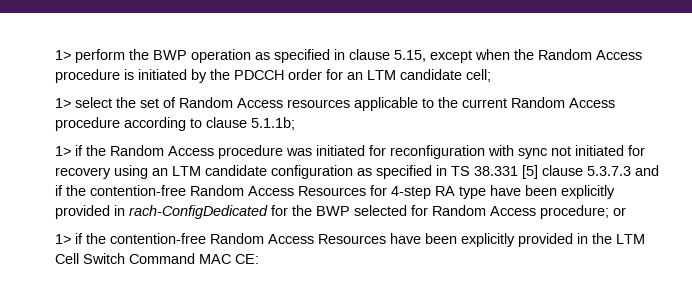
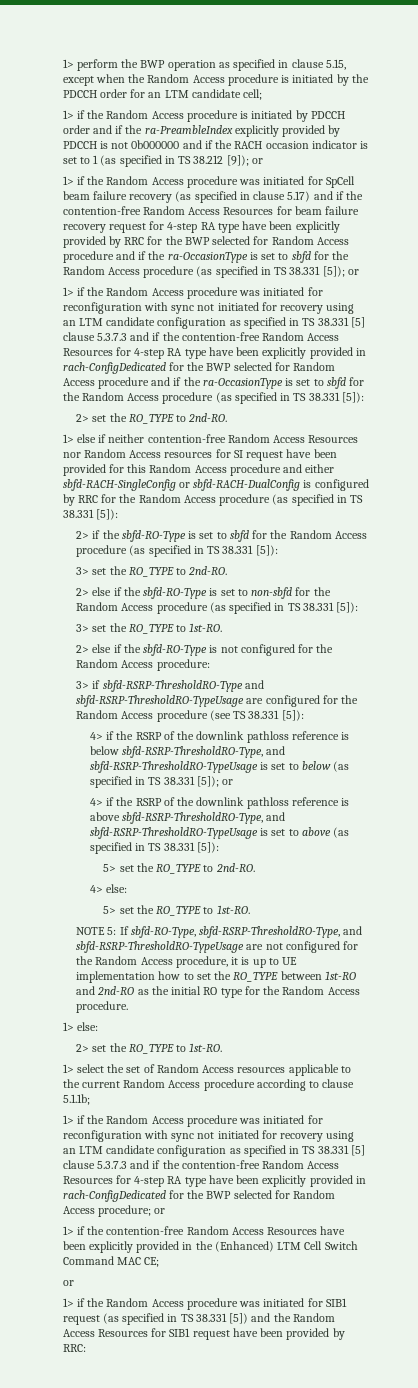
+ 1> if the Random Access procedure is initiated by PDCCH order and if the ra-PreambleIndex explicitly provided by PDCCH is not 0b000000 and if the RACH occasion indicator is set to 1 (as specified in TS 38.212 [9]); or
+ 1> if the Random Access procedure was initiated for SpCell beam failure recovery (as specified in clause 5.17) and if the contention-free Random Access Resources for beam failure recovery request for 4-step RA type have been explicitly provided by RRC for the BWP selected for Random Access procedure and if the ra-OccasionType is set to sbfd for the Random Access procedure (as specified in TS 38.331 [5]); or
+ 1> if the Random Access procedure was initiated for reconfiguration with sync not initiated for recovery using an LTM candidate configuration as specified in TS 38.331 [5] clause 5.3.7.3 and if the contention-free Random Access Resources for 4-step RA type have been explicitly provided in rach-ConfigDedicated for the BWP selected for Random Access procedure and if the ra-OccasionType is set to sbfd for the Random Access procedure (as specified in TS 38.331 [5]):
+ 2> set the RO_TYPE to 2nd-RO.
+ 1> else if neither contention-free Random Access Resources nor Random Access resources for SI request have been provided for this Random Access procedure and either sbfd-RACH-SingleConfig or sbfd-RACH-DualConfig is configured by RRC for the Random Access procedure (as specified in TS 38.331 [5]):
+ 2> if the sbfd-RO-Type is set to sbfd for the Random Access procedure (as specified in TS 38.331 [5]):
+ 3> set the RO_TYPE to 2nd-RO.
+ 2> else if the sbfd-RO-Type is set to non-sbfd for the Random Access procedure (as specified in TS 38.331 [5]):
+ 3> set the RO_TYPE to 1st-RO.
+ 2> else if the sbfd-RO-Type is not configured for the Random Access procedure:
+ 3> if sbfd-RSRP-ThresholdRO-Type and sbfd-RSRP-ThresholdRO-TypeUsage are configured for the Random Access procedure (see TS 38.331 [5]):
+ 4> if the RSRP of the downlink pathloss reference is below sbfd-RSRP-ThresholdRO-Type, and sbfd-RSRP-ThresholdRO-TypeUsage is set to below (as specified in TS 38.331 [5]); or
+ 4> if the RSRP of the downlink pathloss reference is above sbfd-RSRP-ThresholdRO-Type, and sbfd-RSRP-ThresholdRO-TypeUsage is set to above (as specified in TS 38.331 [5]):
+ 5> set the RO_TYPE to 2nd-RO.
+ 4> else:
+ 5> set the RO_TYPE to 1st-RO.
+ NOTE 5: If sbfd-RO-Type, sbfd-RSRP-ThresholdRO-Type, and sbfd-RSRP-ThresholdRO-TypeUsage are not configured for the Random Access procedure, it is up to UE implementation how to set the RO_TYPE between 1st-RO and 2nd-RO as the initial RO type for the Random Access procedure.
+ 1> else:
+ 2> set the RO_TYPE to 1st-RO.
- 1> if the contention-free Random Access Resources have been explicitly provided in the LTM Cell Switch Command MAC CE:
+ 1> if the contention-free Random Access Resources have been explicitly provided in the (Enhanced) LTM Cell Switch Command MAC CE;
+ or
+ 1> if the Random Access procedure was initiated for SIB1 request (as specified in TS 38.331 [5]) and the Random Access Resources for SIB1 request have been provided by RRC:

